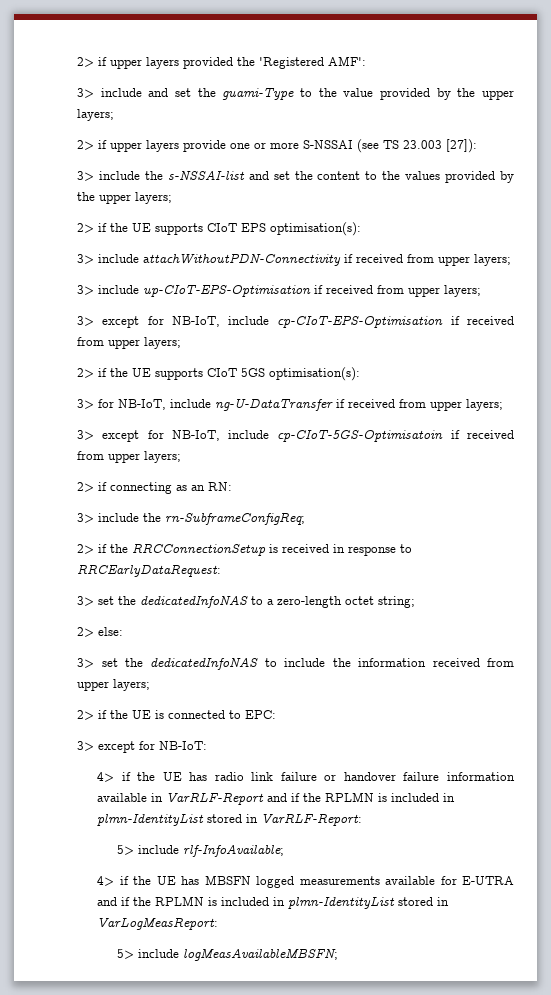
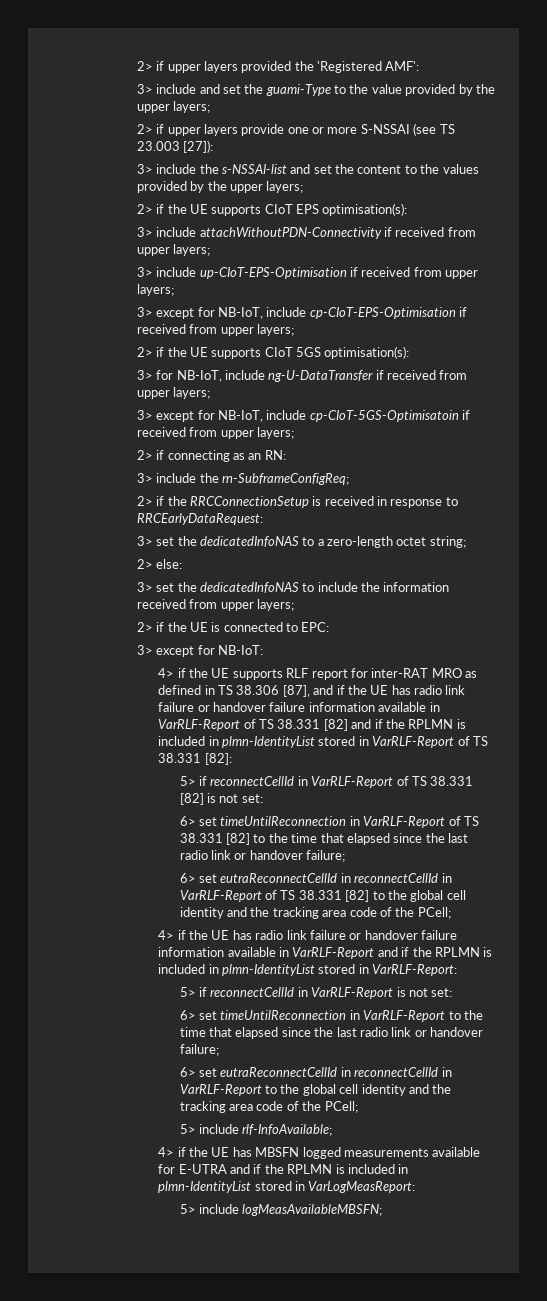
+ 4> if the UE supports RLF report for inter-RAT MRO as defined in TS 38.306 [87], and if the UE has radio link failure or handover failure information available in VarRLF-Report of TS 38.331 [82] and if the RPLMN is included in plmn-IdentityList stored in VarRLF-Report of TS 38.331 [82]:
+ 5> if reconnectCellId in VarRLF-Report of TS 38.331 [82] is not set:
+ 6> set timeUntilReconnection in VarRLF-Report of TS 38.331 [82] to the time that elapsed since the last radio link or handover failure;
+ 6> set eutraReconnectCellId in reconnectCellId in VarRLF-Report of TS 38.331 [82] to the global cell identity and the tracking area code of the PCell;
+ 5> if reconnectCellId in VarRLF-Report is not set:
+ 6> set timeUntilReconnection in VarRLF-Report to the time that elapsed since the last radio link or handover failure;
+ 6> set eutraReconnectCellId in reconnectCellId in VarRLF-Report to the global cell identity and the tracking area code of the PCell;

